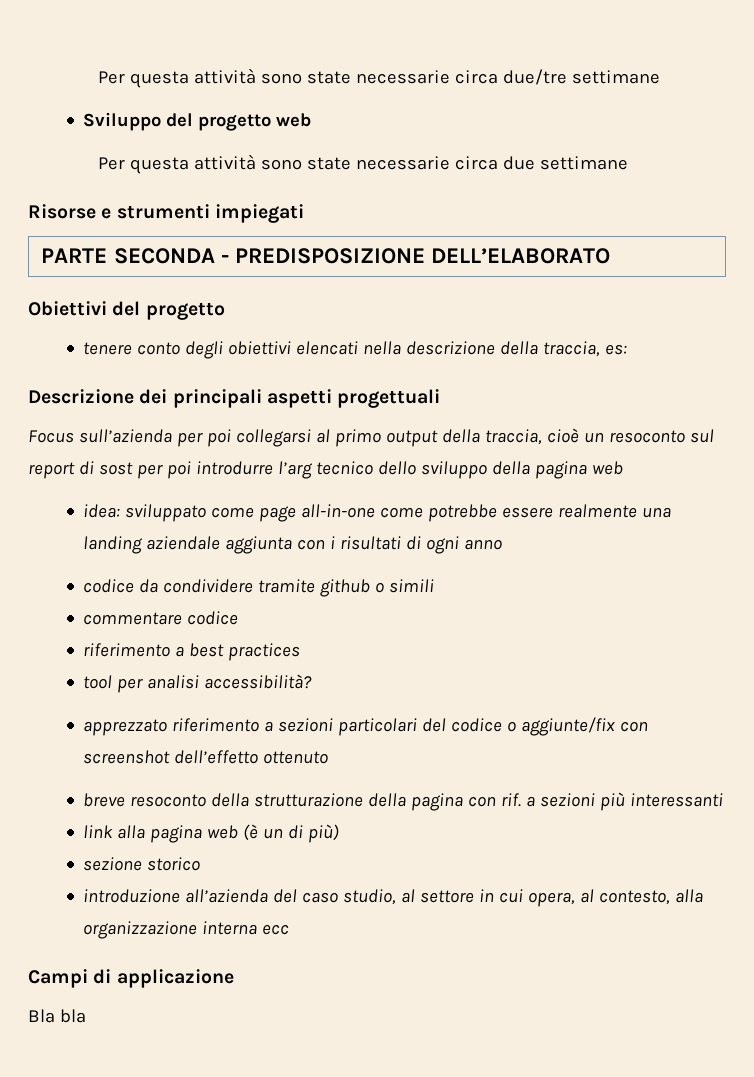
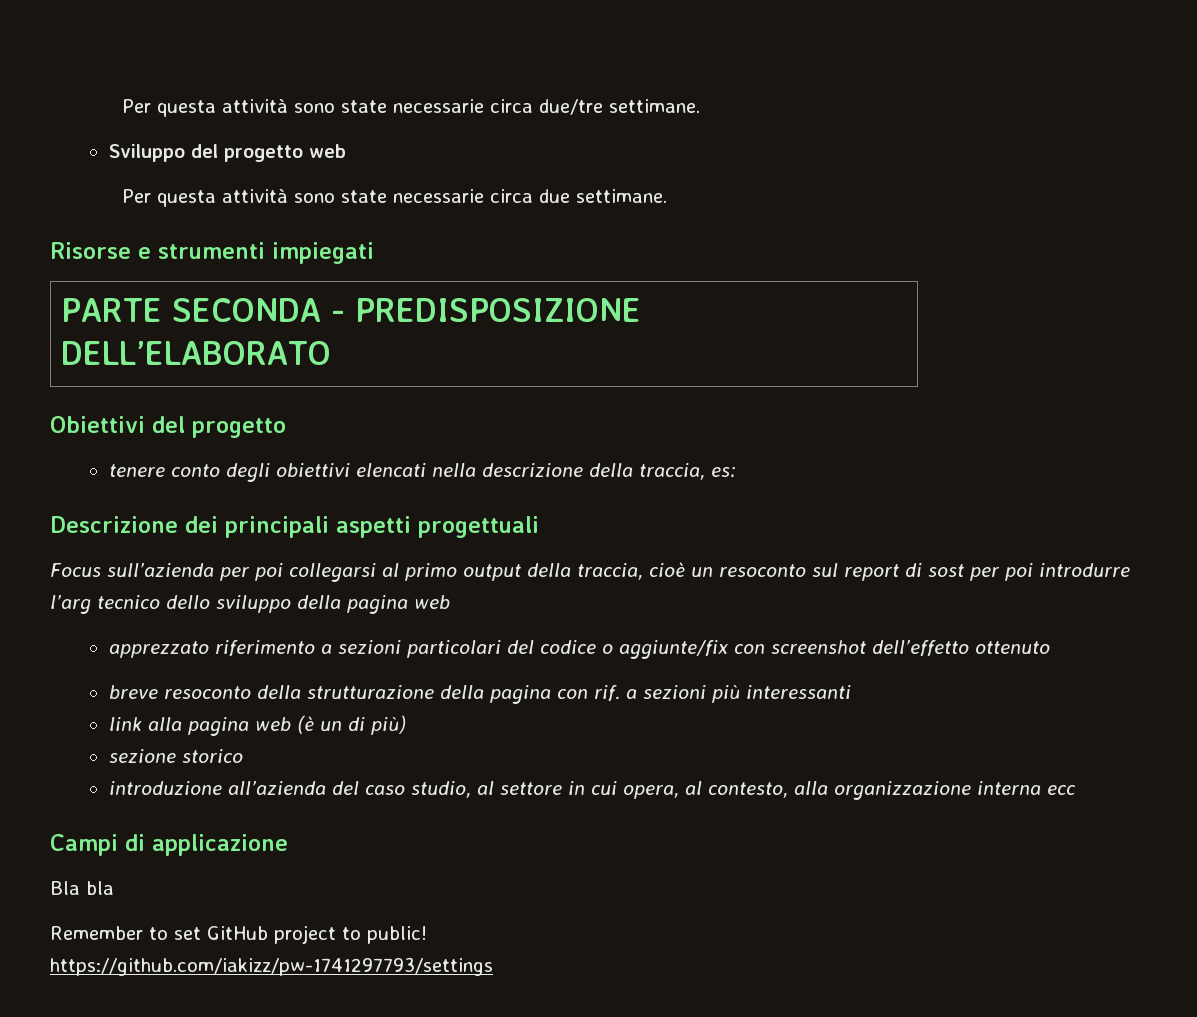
- Per questa attività sono state necessarie circa due/tre settimane
+ Per questa attività sono state necessarie circa due/tre settimane.
- Per questa attività sono state necessarie circa due settimane
+ Per questa attività sono state necessarie circa due settimane.
- idea: sviluppato come page all-in-one come potrebbe essere realmente una landing aziendale aggiunta con i risultati di ogni anno
- codice da condividere tramite github o simili
- commentare codice
- riferimento a best practices
- tool per analisi accessibilità?
+ Remember to set GitHub project to public!
+ https://github.com/iakizz/pw-1741297793/settings

